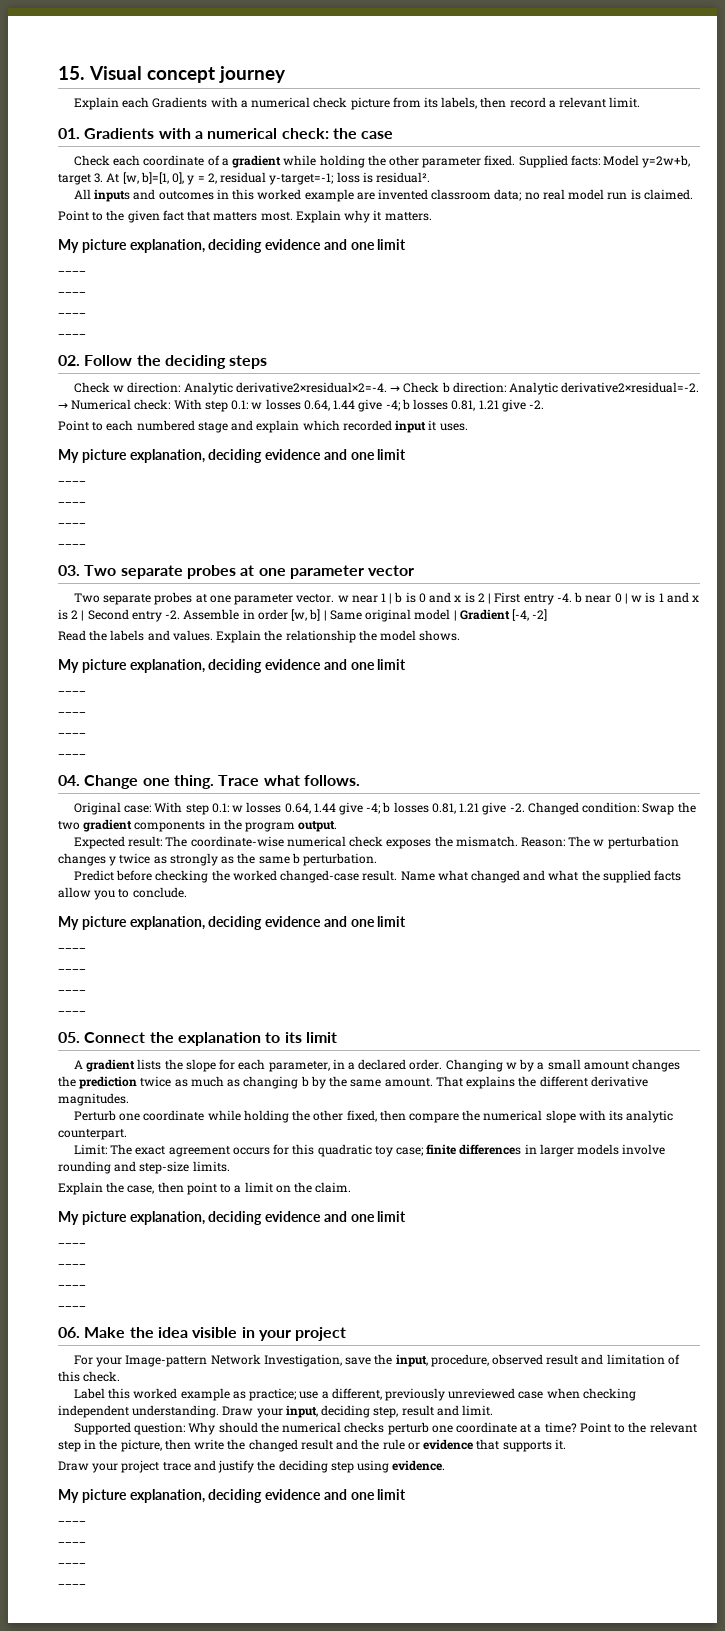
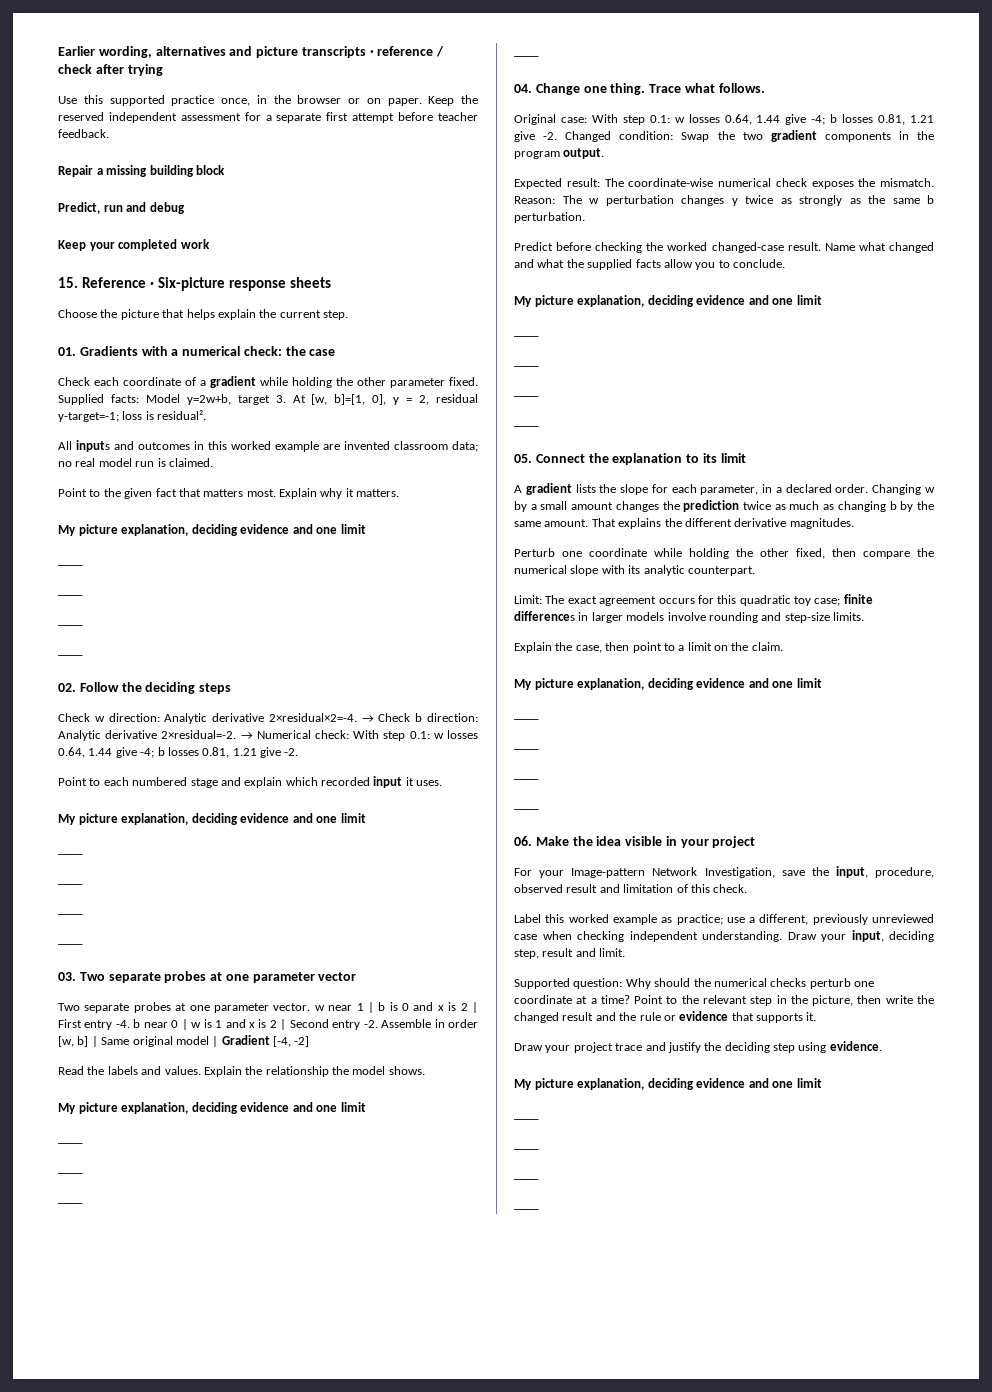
- 15. Visual concept journey
- Explain each Gradients with a numerical check picture from its labels, then record a relevant limit.
+ Earlier wording, alternatives and picture transcripts · reference / check after trying
+ Use this supported practice once, in the browser or on paper. Keep the reserved independent assessment for a separate first attempt before teacher feedback.
+ Repair a missing building block
+ Predict, run and debug
+ Keep your completed work
+ 15. Reference · Six-picture response sheets
+ Choose the picture that helps explain the current step.
- Check w direction: Analytic derivative2×residual×2=-4.
+ Check w direction: Analytic derivative 2×residual×2=-4.
- → Check b direction: Analytic derivative2×residual=-2.
+ → Check b direction: Analytic derivative 2×residual=-2.

